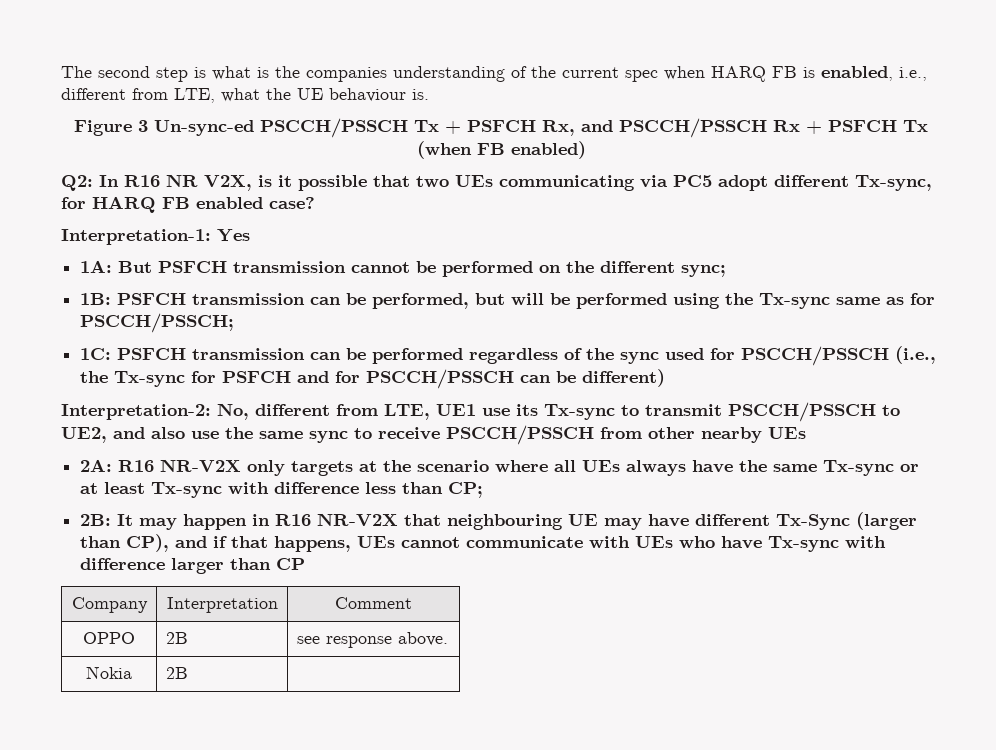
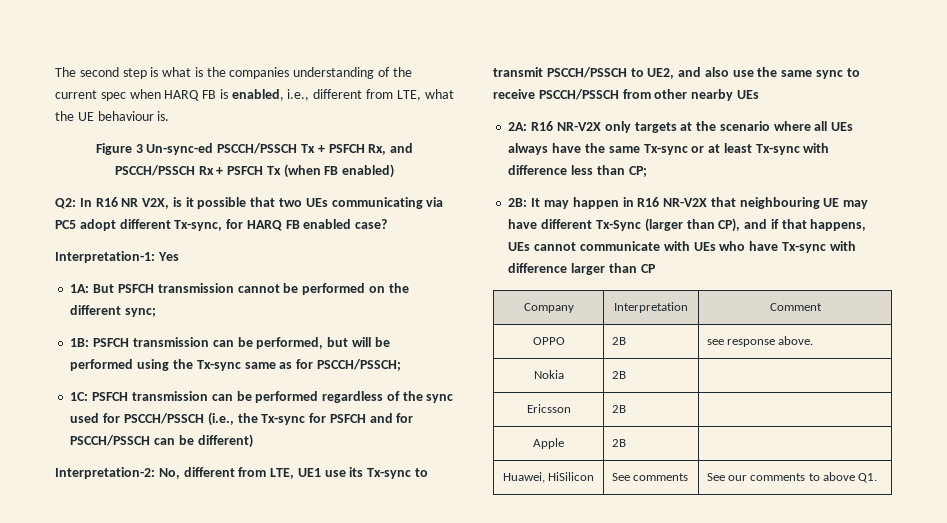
+ Ericsson | 2B |
+ Apple | 2B |
+ Huawei, HiSilicon | See comments | See our comments to above Q1.

